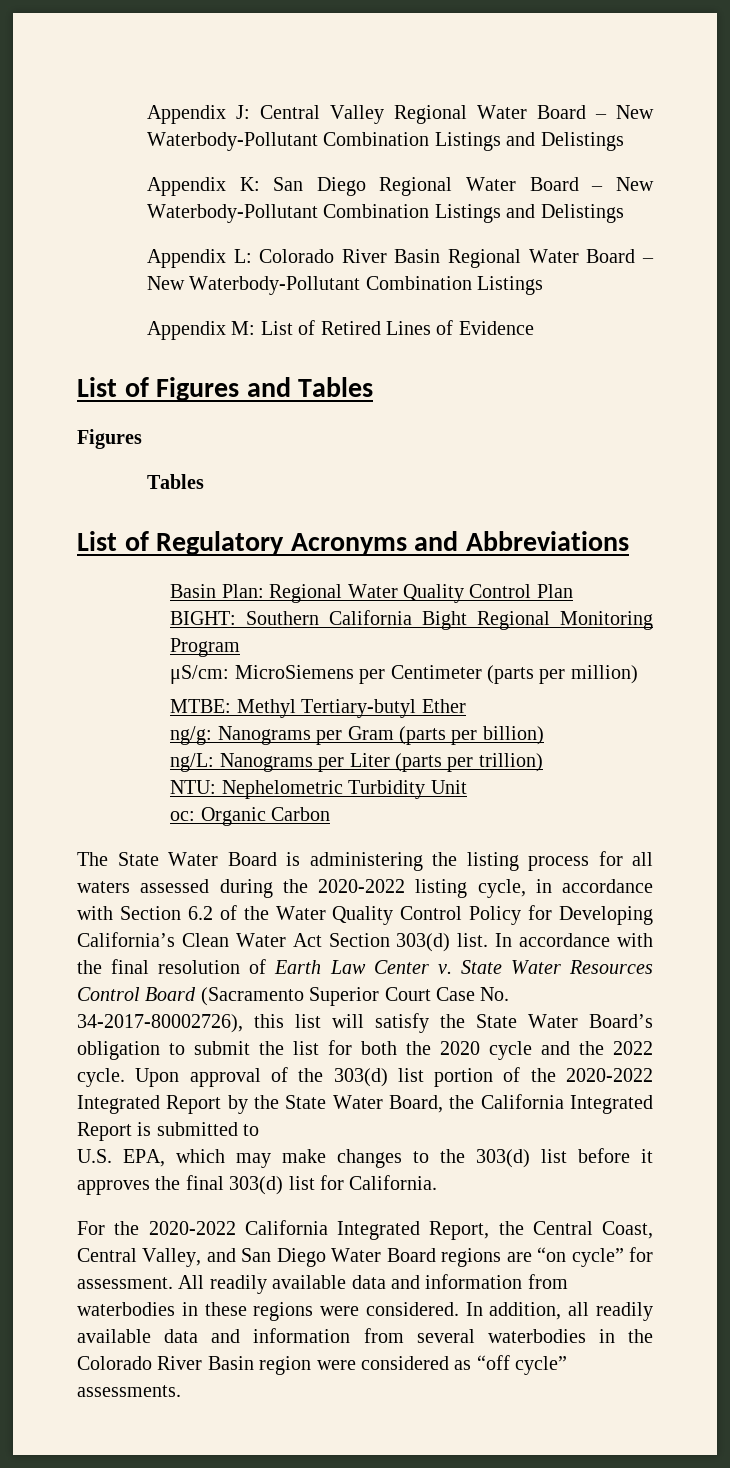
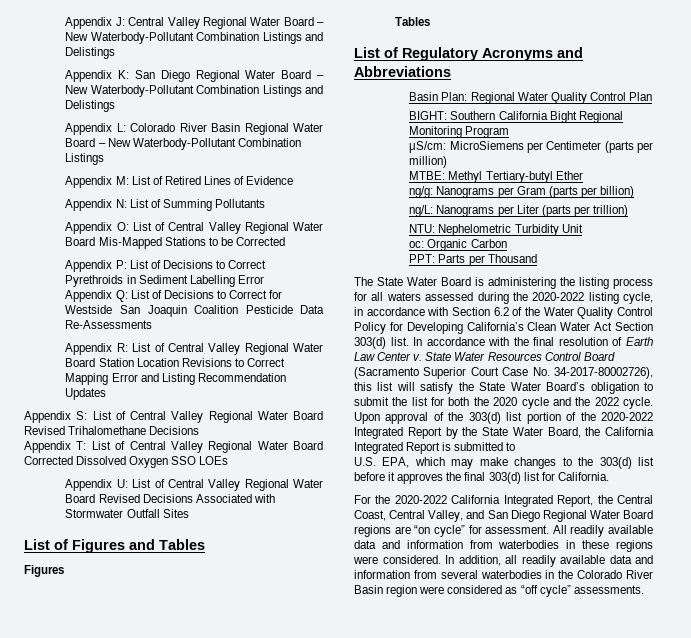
+ Appendix N: List of Summing Pollutants
+ Appendix O: List of Central Valley Regional Water Board Mis-Mapped Stations to be Corrected
+ Appendix P: List of Decisions to Correct Pyrethroids in Sediment Labelling Error
+ Appendix Q: List of Decisions to Correct for Westside San Joaquin Coalition Pesticide Data Re-Assessments
+ Appendix R: List of Central Valley Regional Water Board Station Location Revisions to Correct Mapping Error and Listing Recommendation Updates
+ Appendix S: List of Central Valley Regional Water Board Revised Trihalomethane Decisions
+ Appendix T: List of Central Valley Regional Water Board Corrected Dissolved Oxygen SSO LOEs
+ Appendix U: List of Central Valley Regional Water Board Revised Decisions Associated with Stormwater Outfall Sites
+ PPT: Parts per Thousand
- For the 2020-2022 California Integrated Report, the Central Coast, Central Valley, and San Diego Water Board regions are “on cycle” for assessment.
+ For the 2020-2022 California Integrated Report, the Central Coast, Central Valley, and San Diego Regional Water Board regions are “on cycle” for assessment.

